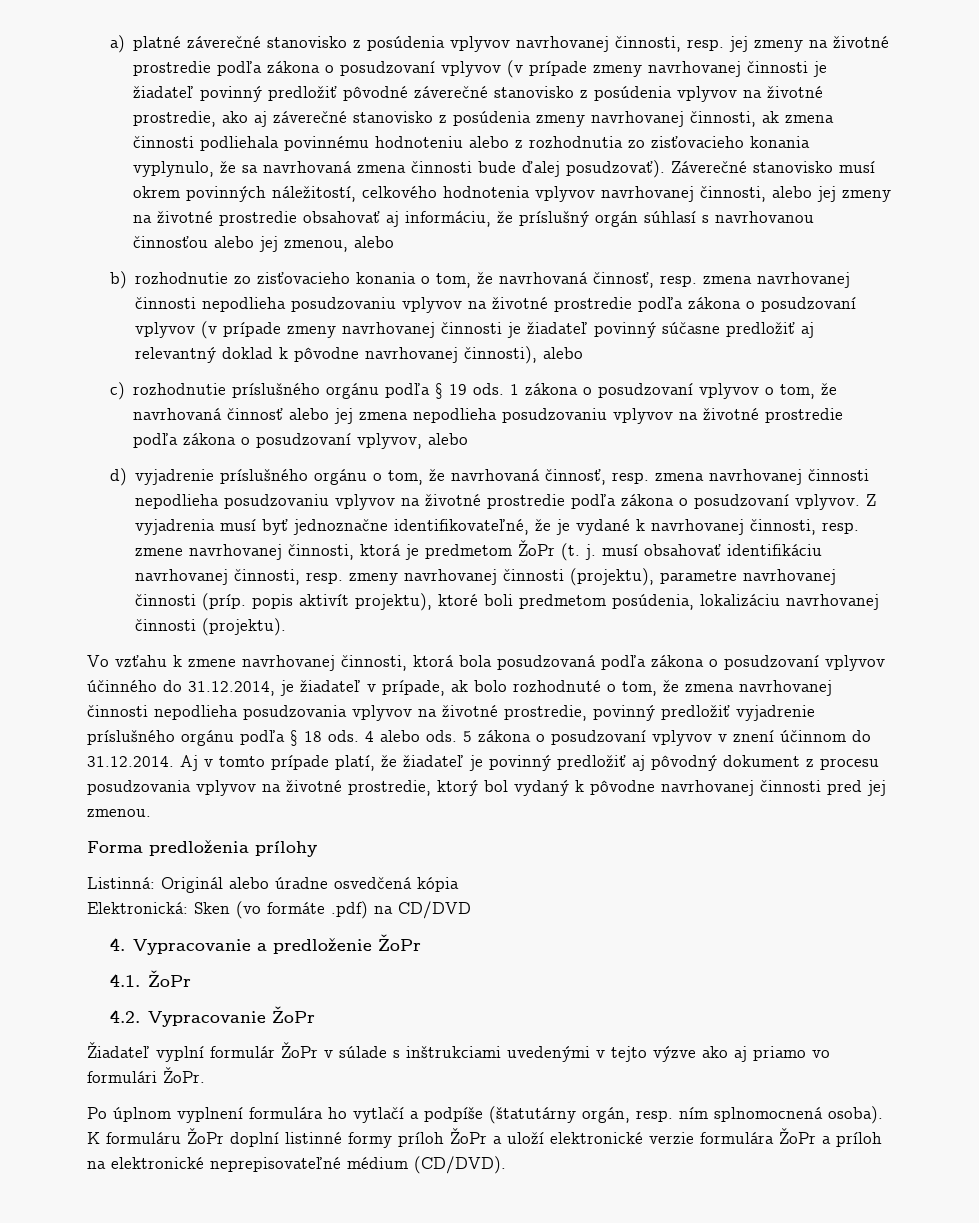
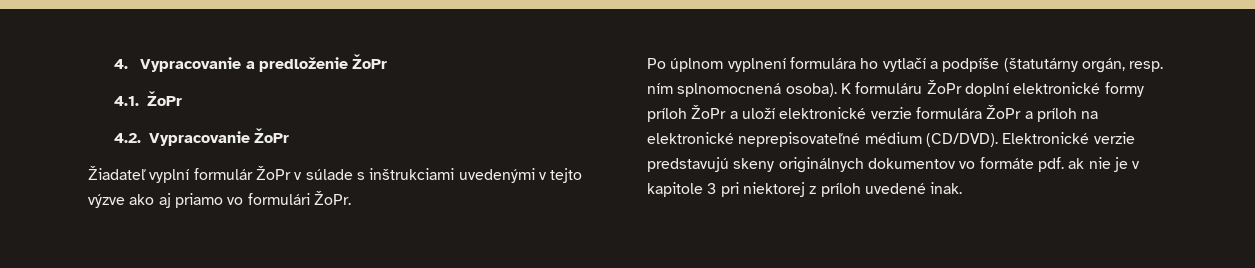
- a) platné záverečné stanovisko z posúdenia vplyvov navrhovanej činnosti, resp. jej zmeny na životné prostredie podľa zákona o posudzovaní vplyvov (v prípade zmeny navrhovanej činnosti je žiadateľ povinný predložiť pôvodné záverečné stanovisko z posúdenia vplyvov na životné prostredie, ako aj záverečné stanovisko z posúdenia zmeny navrhovanej činnosti, ak zmena činnosti podliehala povinnému hodnoteniu alebo z rozhodnutia zo zisťovacieho konania vyplynulo, že sa navrhovaná zmena činnosti bude ďalej posudzovať). Záverečné stanovisko musí okrem povinných náležitostí, celkového hodnotenia vplyvov navrhovanej činnosti, alebo jej zmeny na životné prostredie obsahovať aj informáciu, že príslušný orgán súhlasí s navrhovanou činnosťou alebo jej zmenou, alebo
- b) rozhodnutie zo zisťovacieho konania o tom, že navrhovaná činnosť, resp. zmena navrhovanej činnosti nepodlieha posudzovaniu vplyvov na životné prostredie podľa zákona o posudzovaní vplyvov (v prípade zmeny navrhovanej činnosti je žiadateľ povinný súčasne predložiť aj relevantný doklad k pôvodne navrhovanej činnosti), alebo
- c) rozhodnutie príslušného orgánu podľa § 19 ods. 1 zákona o posudzovaní vplyvov o tom, že navrhovaná činnosť alebo jej zmena nepodlieha posudzovaniu vplyvov na životné prostredie podľa zákona o posudzovaní vplyvov, alebo
- d) vyjadrenie príslušného orgánu o tom, že navrhovaná činnosť, resp. zmena navrhovanej činnosti nepodlieha posudzovaniu vplyvov na životné prostredie podľa zákona o posudzovaní vplyvov. Z vyjadrenia musí byť jednoznačne identifikovateľné, že je vydané k navrhovanej činnosti, resp. zmene navrhovanej činnosti, ktorá je predmetom ŽoPr (t. j. musí obsahovať identifikáciu navrhovanej činnosti, resp. zmeny navrhovanej činnosti (projektu), parametre navrhovanej činnosti (príp. popis aktivít projektu), ktoré boli predmetom posúdenia, lokalizáciu navrhovanej činnosti (projektu).
- Vo vzťahu k zmene navrhovanej činnosti, ktorá bola posudzovaná podľa zákona o posudzovaní vplyvov účinného do 31.12.2014, je žiadateľ v prípade, ak bolo rozhodnuté o tom, že zmena navrhovanej činnosti nepodlieha posudzovania vplyvov na životné prostredie, povinný predložiť vyjadrenie príslušného orgánu podľa § 18 ods. 4 alebo ods. 5 zákona o posudzovaní vplyvov v znení účinnom do 31.12.2014. Aj v tomto prípade platí, že žiadateľ je povinný predložiť aj pôvodný dokument z procesu posudzovania vplyvov na životné prostredie, ktorý bol vydaný k pôvodne navrhovanej činnosti pred jej zmenou.
- Forma predloženia prílohy
- Listinná: Originál alebo úradne osvedčená kópia
- Elektronická: Sken (vo formáte .pdf) na CD/DVD
- K formuláru ŽoPr doplní listinné formy príloh ŽoPr a uloží elektronické verzie formulára ŽoPr a príloh na elektronické neprepisovateľné médium (CD/DVD).
+ K formuláru ŽoPr doplní elektronické formy príloh ŽoPr a uloží elektronické verzie formulára ŽoPr a príloh na elektronické neprepisovateľné médium (CD/DVD).
+ Elektronické verzie predstavujú skeny originálnych dokumentov vo formáte pdf. ak nie je v kapitole 3 pri niektorej z príloh uvedené inak.

